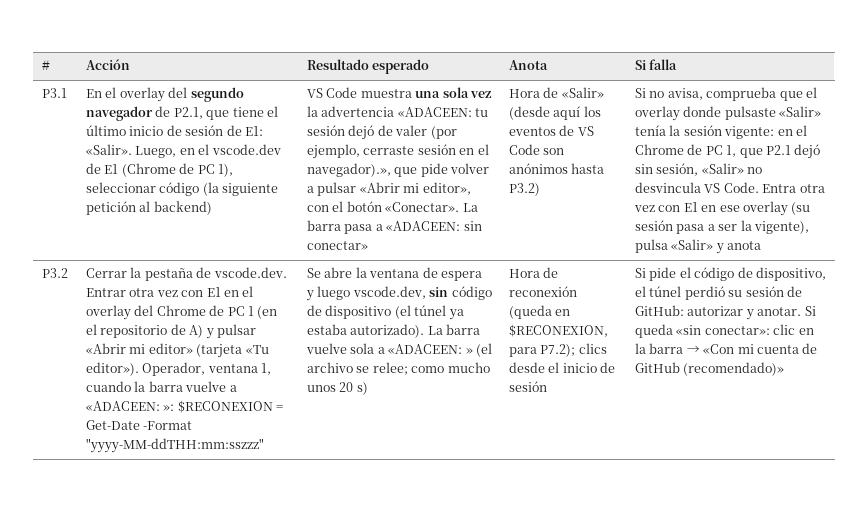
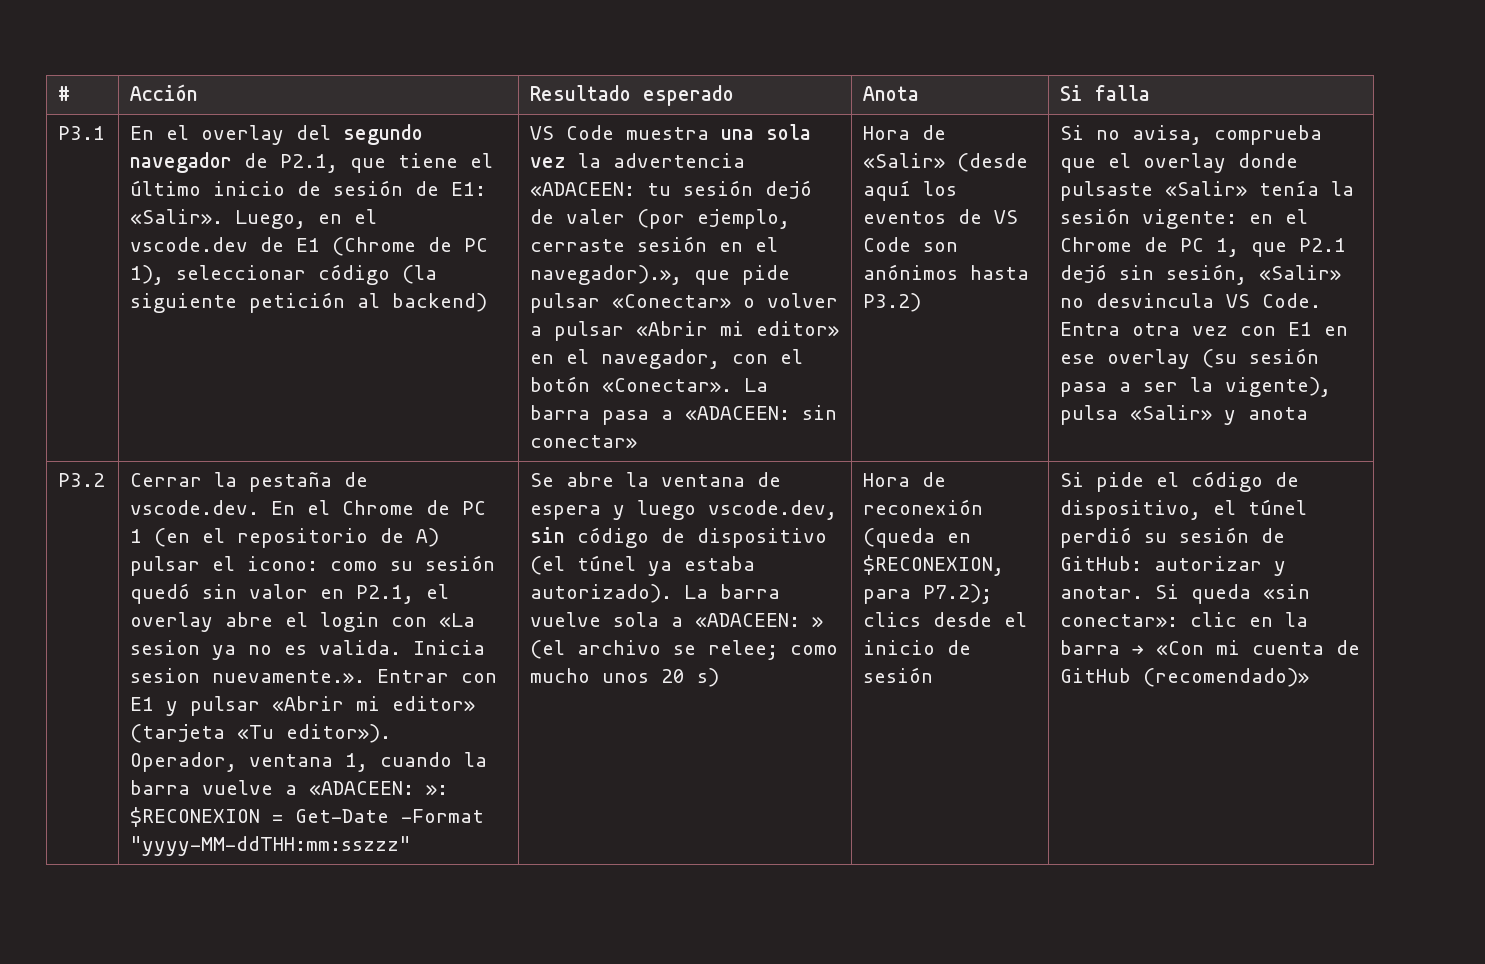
- VS Code muestra una sola vez la advertencia «ADACEEN: tu sesión dejó de valer (por ejemplo, cerraste sesión en el navegador).», que pide volver a pulsar «Abrir mi editor», con el botón «Conectar».
+ VS Code muestra una sola vez la advertencia «ADACEEN: tu sesión dejó de valer (por ejemplo, cerraste sesión en el navegador).», que pide pulsar «Conectar» o volver a pulsar «Abrir mi editor» en el navegador, con el botón «Conectar».
- Cerrar la pestaña de vscode.dev. Entrar otra vez con E1 en el overlay del Chrome de PC 1 (en el repositorio de A) y pulsar «Abrir mi editor» (tarjeta «Tu editor»).
+ Cerrar la pestaña de vscode.dev. En el Chrome de PC 1 (en el repositorio de A) pulsar el icono: como su sesión quedó sin valor en P2.1, el overlay abre el login con «La sesion ya no es valida. Inicia sesion nuevamente.». Entrar con E1 y pulsar «Abrir mi editor» (tarjeta «Tu editor»).

